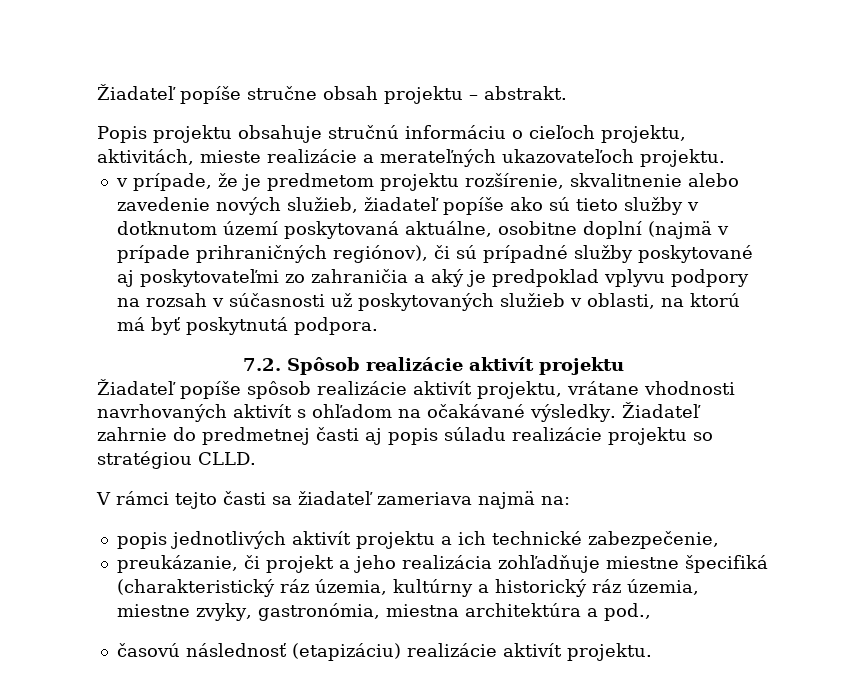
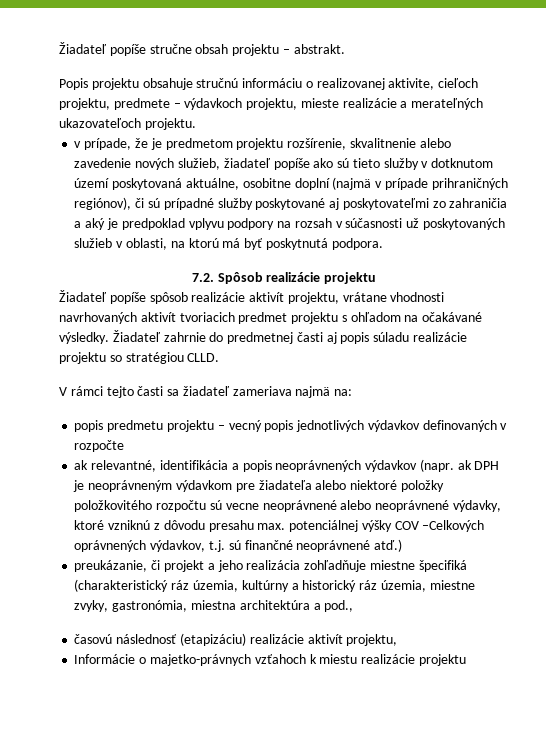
- Popis projektu obsahuje stručnú informáciu o cieľoch projektu, aktivitách, mieste realizácie a merateľných ukazovateľoch projektu.
+ Popis projektu obsahuje stručnú informáciu o realizovanej aktivite, cieľoch projektu, predmete – výdavkoch projektu, mieste realizácie a merateľných ukazovateľoch projektu.
- 7.2. Spôsob realizácie aktivít projektu
+ 7.2. Spôsob realizácie projektu
- Žiadateľ popíše spôsob realizácie aktivít projektu, vrátane vhodnosti navrhovaných aktivít s ohľadom na očakávané výsledky.
+ Žiadateľ popíše spôsob realizácie aktivít projektu, vrátane vhodnosti navrhovaných aktivít tvoriacich predmet projektu s ohľadom na očakávané výsledky.
- popis jednotlivých aktivít projektu a ich technické zabezpečenie,
+ popis predmetu projektu – vecný popis jednotlivých výdavkov definovaných v rozpočte
+ ak relevantné, identifikácia a popis neoprávnených výdavkov (napr. ak DPH je neoprávneným výdavkom pre žiadateľa alebo niektoré položky položkovitého rozpočtu sú vecne neoprávnené alebo neoprávnené výdavky, ktoré vzniknú z dôvodu presahu max. potenciálnej výšky COV –Celkových oprávnených výdavkov, t.j. sú finančné neoprávnené atď.)
- časovú následnosť (etapizáciu) realizácie aktivít projektu.
+ časovú následnosť (etapizáciu) realizácie aktivít projektu,
+ Informácie o majetko-právnych vzťahoch k miestu realizácie projektu

